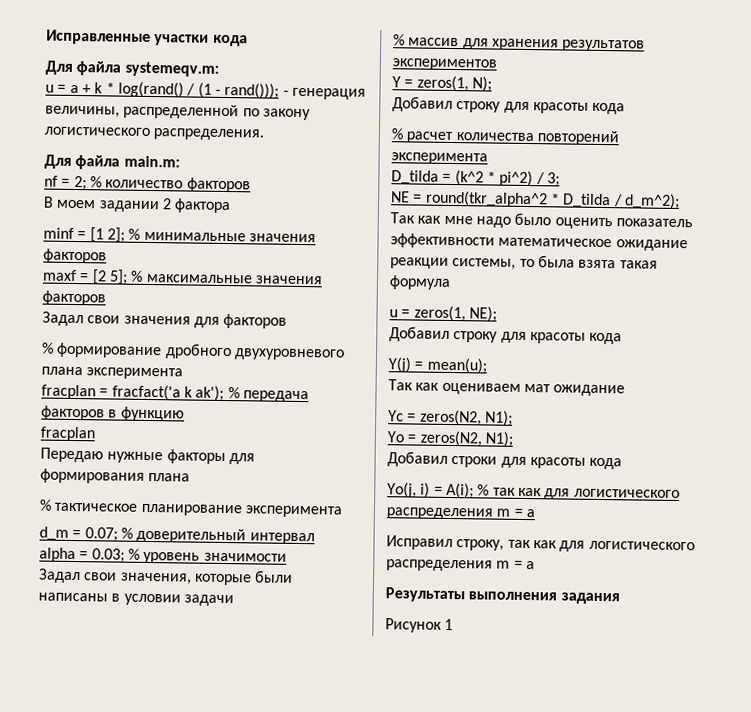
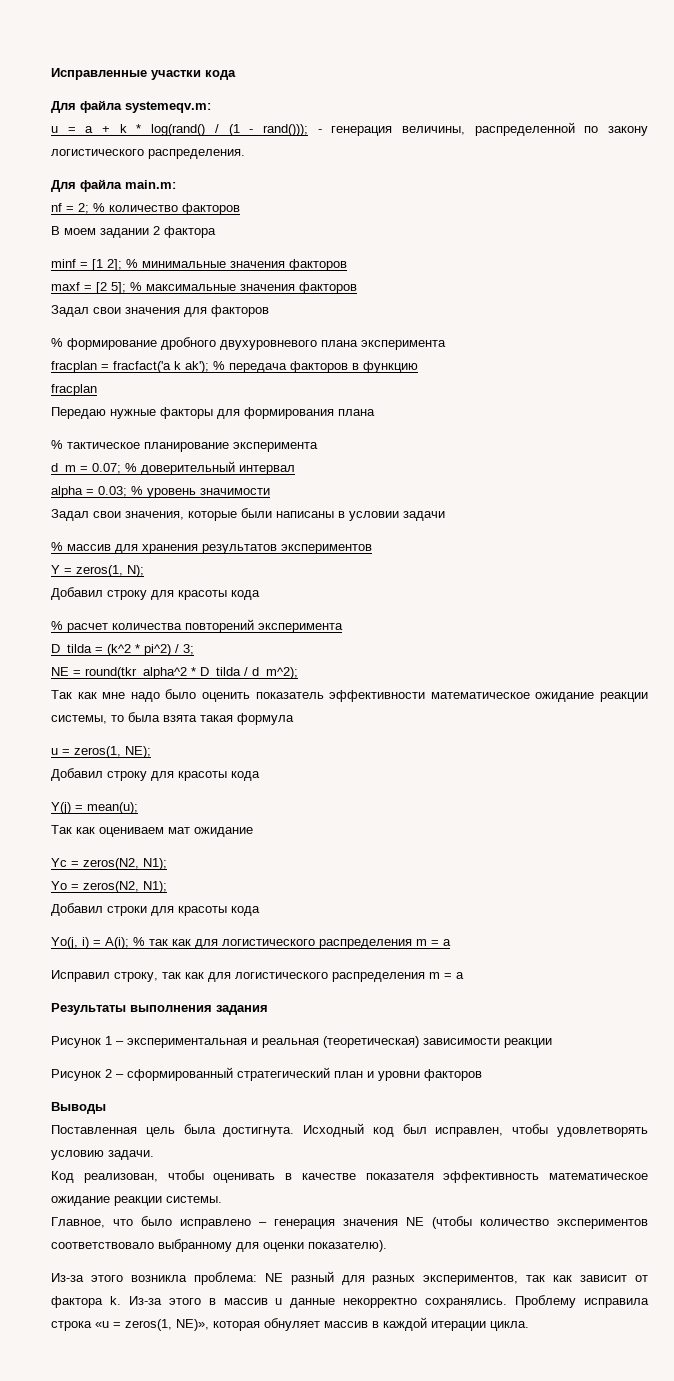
- Рисунок 1
+ Рисунок 1 – экспериментальная и реальная (теоретическая) зависимости реакции
+ Рисунок 2 – сформированный стратегический план и уровни факторов
+ Выводы
+ Поставленная цель была достигнута. Исходный код был исправлен, чтобы удовлетворять условию задачи.
+ Код реализован, чтобы оценивать в качестве показателя эффективность математическое ожидание реакции системы.
+ Главное, что было исправлено – генерация значения NE (чтобы количество экспериментов соответствовало выбранному для оценки показателю).
+ Из-за этого возникла проблема: NE разный для разных экспериментов, так как зависит от фактора k. Из-за этого в массив u данные некорректно сохранялись. Проблему исправила строка «u = zeros(1, NE)», которая обнуляет массив в каждой итерации цикла.

